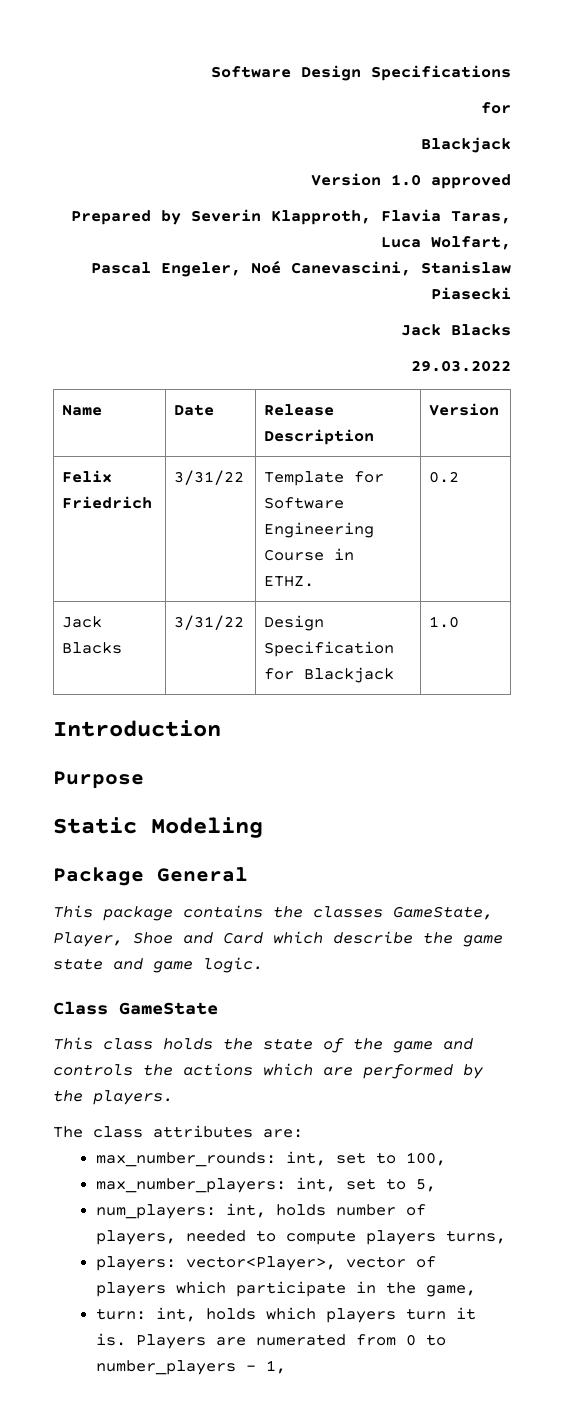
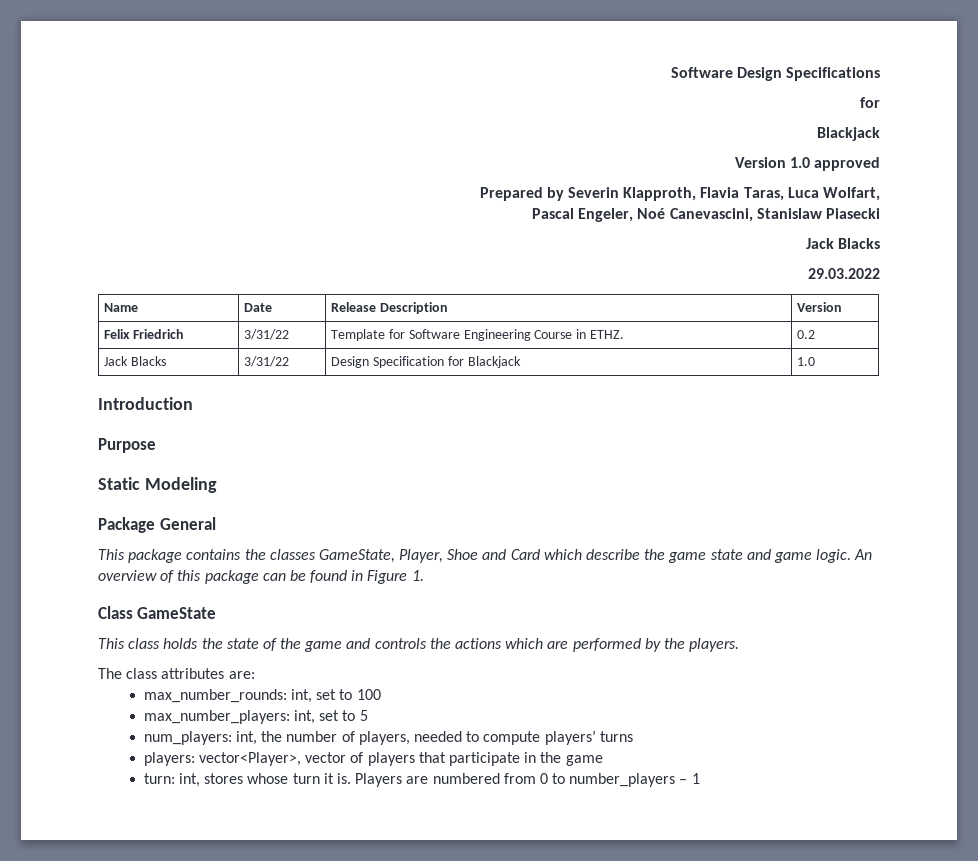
+ An overview of this package can be found in Figure 1.
- max_number_rounds: int, set to 100,
+ max_number_rounds: int, set to 100
- max_number_players: int, set to 5,
+ max_number_players: int, set to 5
- num_players: int, holds number of players, needed to compute players turns,
+ num_players: int, the number of players, needed to compute players’ turns
- players: vector<Player>, vector of players which participate in the game,
+ players: vector<Player>, vector of players that participate in the game
- turn: int, holds which players turn it is.
+ turn: int, stores whose turn it is.
- Players are numerated from 0 to number_players – 1,
+ Players are numbered from 0 to number_players – 1

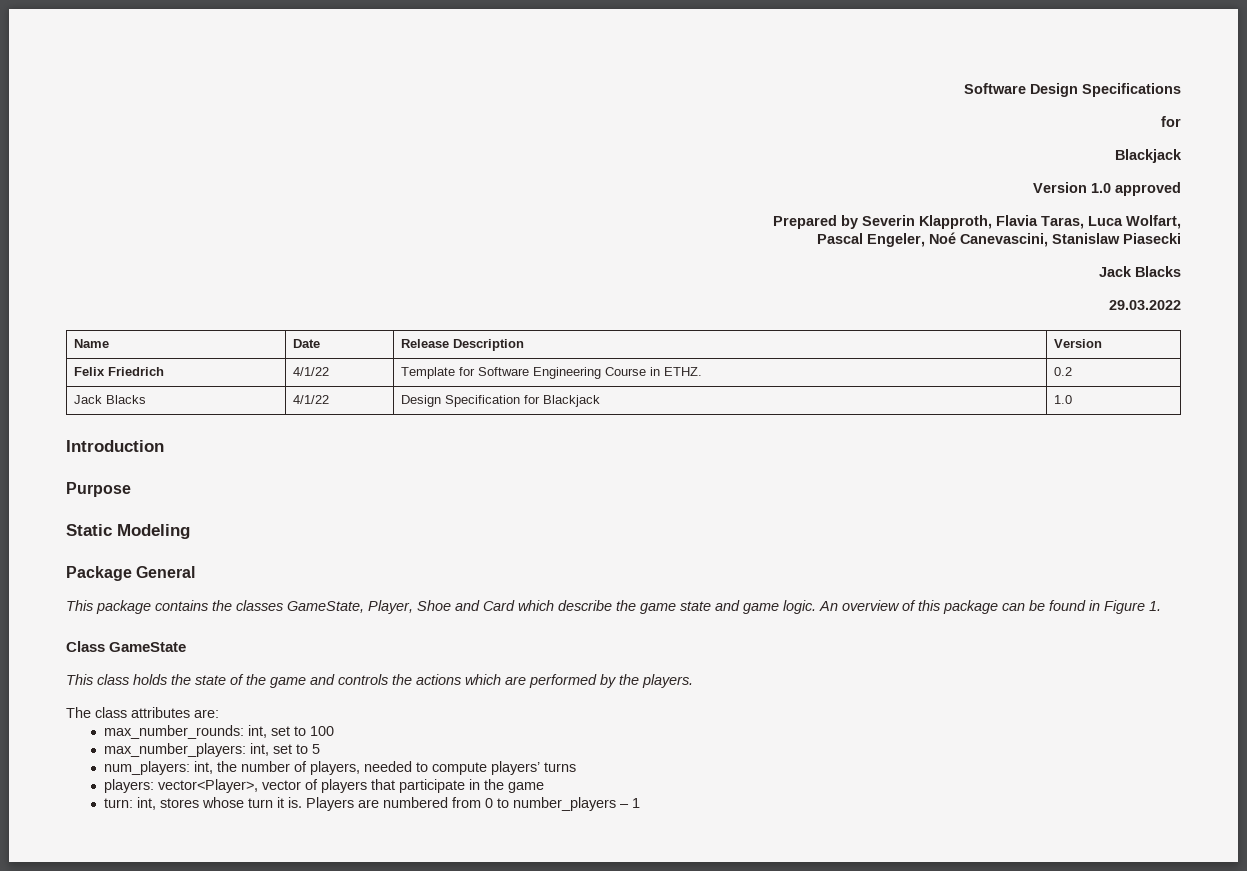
- Felix Friedrich | 3/31/22 | Template for Software Engineering Course in ETHZ. | 0.2
+ Felix Friedrich | 4/1/22 | Template for Software Engineering Course in ETHZ. | 0.2
- Jack Blacks | 3/31/22 | Design Specification for Blackjack | 1.0
+ Jack Blacks | 4/1/22 | Design Specification for Blackjack | 1.0

